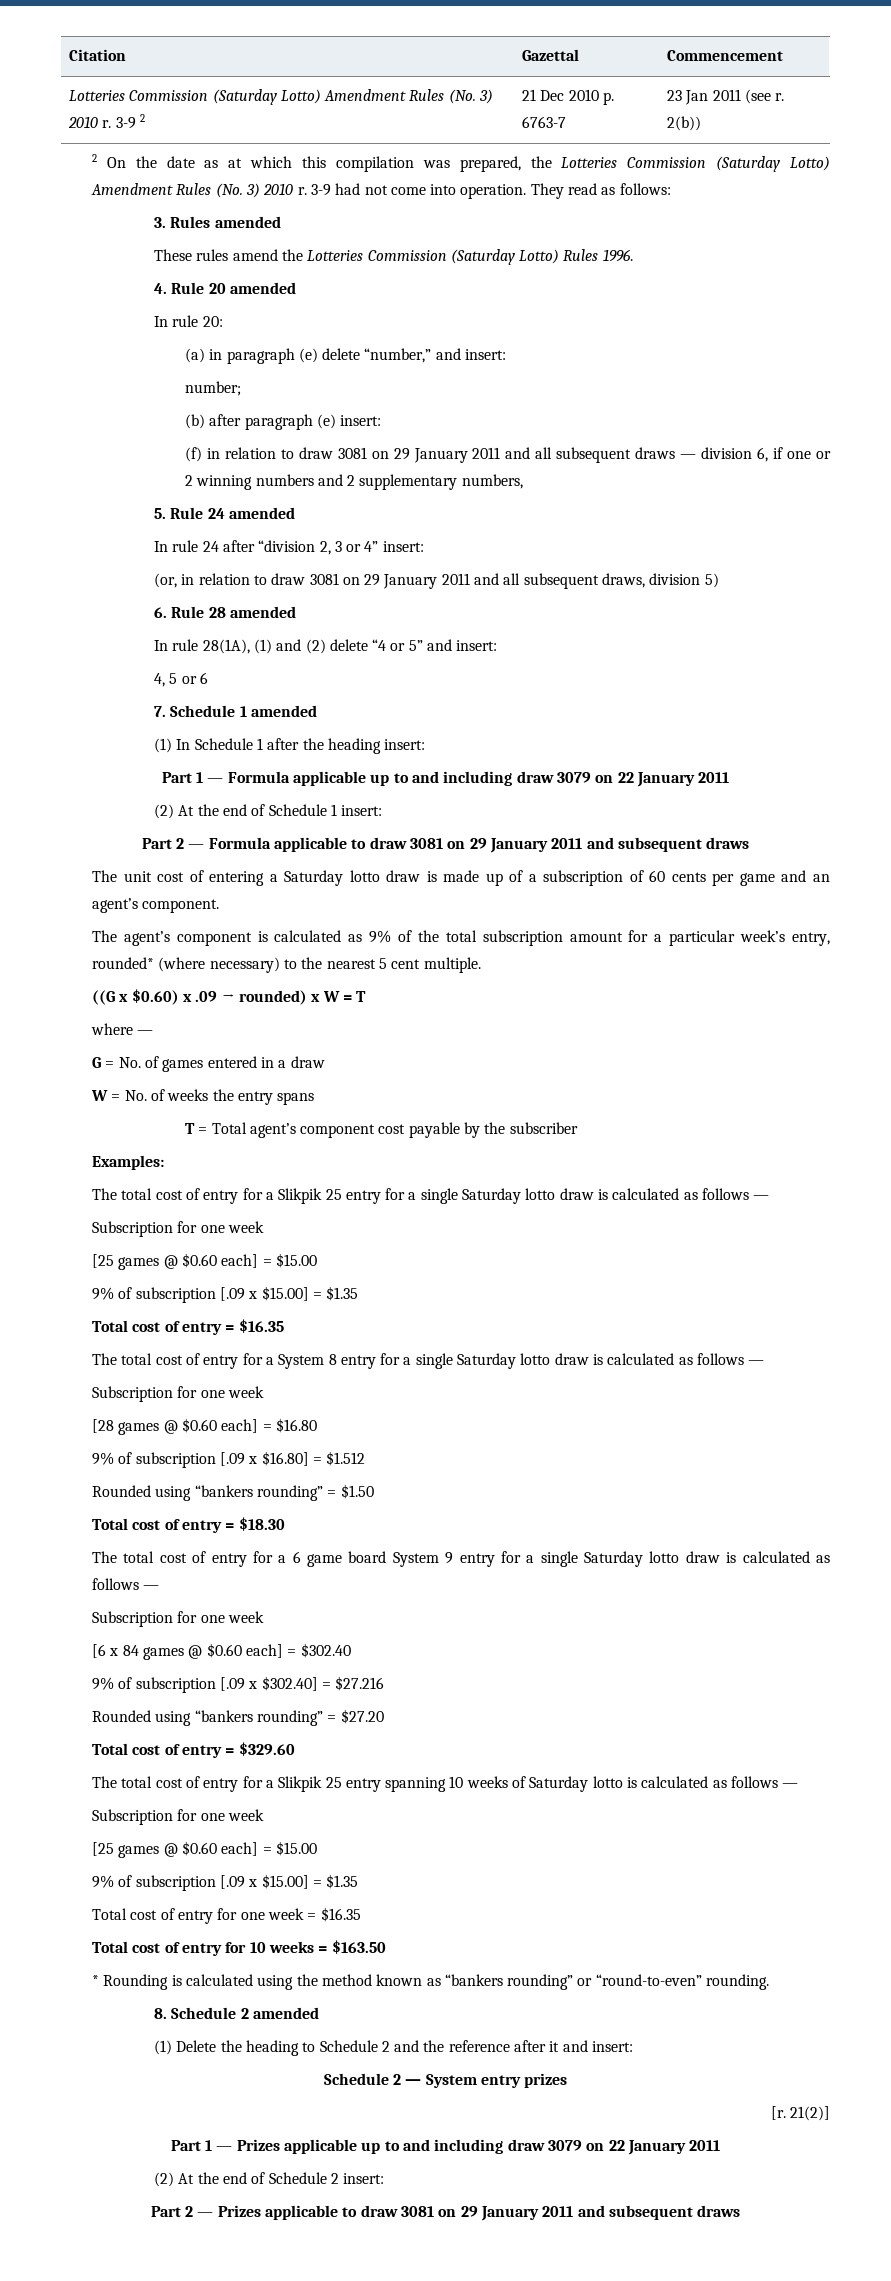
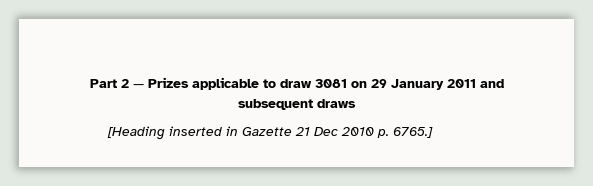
- Citation | Gazettal | Commencement
- Lotteries Commission (Saturday Lotto) Amendment Rules (No. 3) 2010 r. 3-9 2 | 21 Dec 2010 p. 6763-7 | 23 Jan 2011 (see r. 2(b))
- 2 On the date as at which this compilation was prepared, the Lotteries Commission (Saturday Lotto) Amendment Rules (No. 3) 2010 r. 3-9 had not come into operation. They read as follows:
- 3. Rules amended
- These rules amend the Lotteries Commission (Saturday Lotto) Rules 1996.
- 4. Rule 20 amended
- In rule 20:
- (a) in paragraph (e) delete “number,” and insert:
- number;
- (b) after paragraph (e) insert:
- (f) in relation to draw 3081 on 29 January 2011 and all subsequent draws — division 6, if one or 2 winning numbers and 2 supplementary numbers,
- 5. Rule 24 amended
- In rule 24 after “division 2, 3 or 4” insert:
- (or, in relation to draw 3081 on 29 January 2011 and all subsequent draws, division 5)
- 6. Rule 28 amended
- In rule 28(1A), (1) and (2) delete “4 or 5” and insert:
- 4, 5 or 6
- 7. Schedule 1 amended
- (1) In Schedule 1 after the heading insert:
- Part 1 — Formula applicable up to and including draw 3079 on 22 January 2011
- (2) At the end of Schedule 1 insert:
- Part 2 — Formula applicable to draw 3081 on 29 January 2011 and subsequent draws
- The unit cost of entering a Saturday lotto draw is made up of a subscription of 60 cents per game and an agent’s component.
- The agent’s component is calculated as 9% of the total subscription amount for a particular week’s entry, rounded* (where necessary) to the nearest 5 cent multiple.
- ((G x $0.60) x .09 → rounded) x W = T
- where —
- G = No. of games entered in a draw
- W = No. of weeks the entry spans
- T = Total agent’s component cost payable by the subscriber
- Examples:
- The total cost of entry for a Slikpik 25 entry for a single Saturday lotto draw is calculated as follows —
- Subscription for one week
- [25 games @ $0.60 each] = $15.00
- 9% of subscription [.09 x $15.00] = $1.35
- Total cost of entry = $16.35
- The total cost of entry for a System 8 entry for a single Saturday lotto draw is calculated as follows —
- Subscription for one week
- [28 games @ $0.60 each] = $16.80
- 9% of subscription [.09 x $16.80] = $1.512
- Rounded using “bankers rounding” = $1.50
- Total cost of entry = $18.30
- The total cost of entry for a 6 game board System 9 entry for a single Saturday lotto draw is calculated as follows —
- Subscription for one week
- [6 x 84 games @ $0.60 each] = $302.40
- 9% of subscription [.09 x $302.40] = $27.216
- Rounded using “bankers rounding” = $27.20
- Total cost of entry = $329.60
- The total cost of entry for a Slikpik 25 entry spanning 10 weeks of Saturday lotto is calculated as follows —
- Subscription for one week
- [25 games @ $0.60 each] = $15.00
- 9% of subscription [.09 x $15.00] = $1.35
- Total cost of entry for one week = $16.35
- Total cost of entry for 10 weeks = $163.50
- * Rounding is calculated using the method known as “bankers rounding” or “round-to-even” rounding.
- 8. Schedule 2 amended
- (1) Delete the heading to Schedule 2 and the reference after it and insert:
- Schedule 2 — System entry prizes
- [r. 21(2)]
- Part 1 — Prizes applicable up to and including draw 3079 on 22 January 2011
- (2) At the end of Schedule 2 insert:
+ [Heading inserted in Gazette 21 Dec 2010 p. 6765.]

